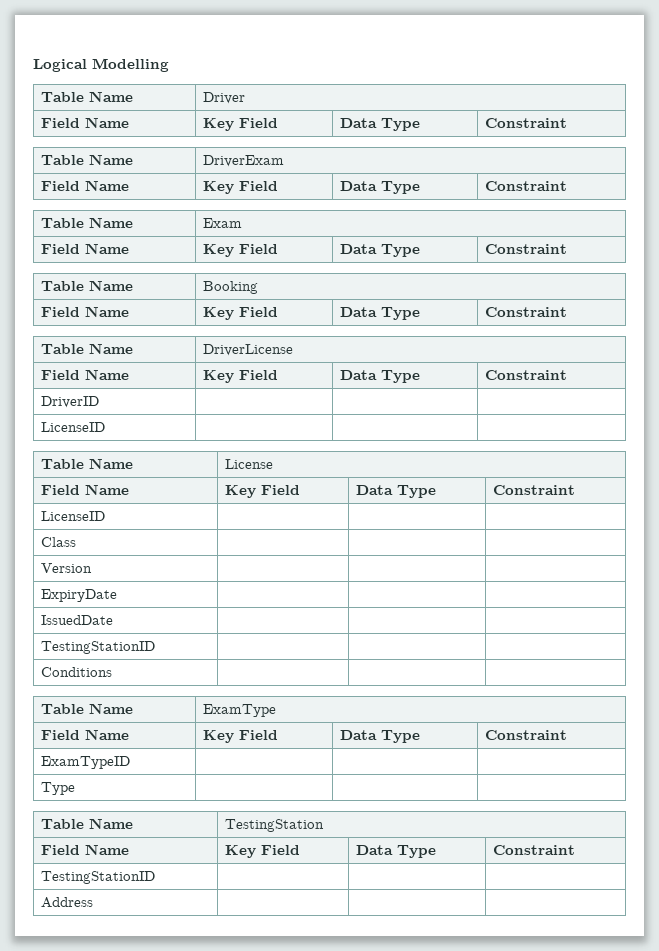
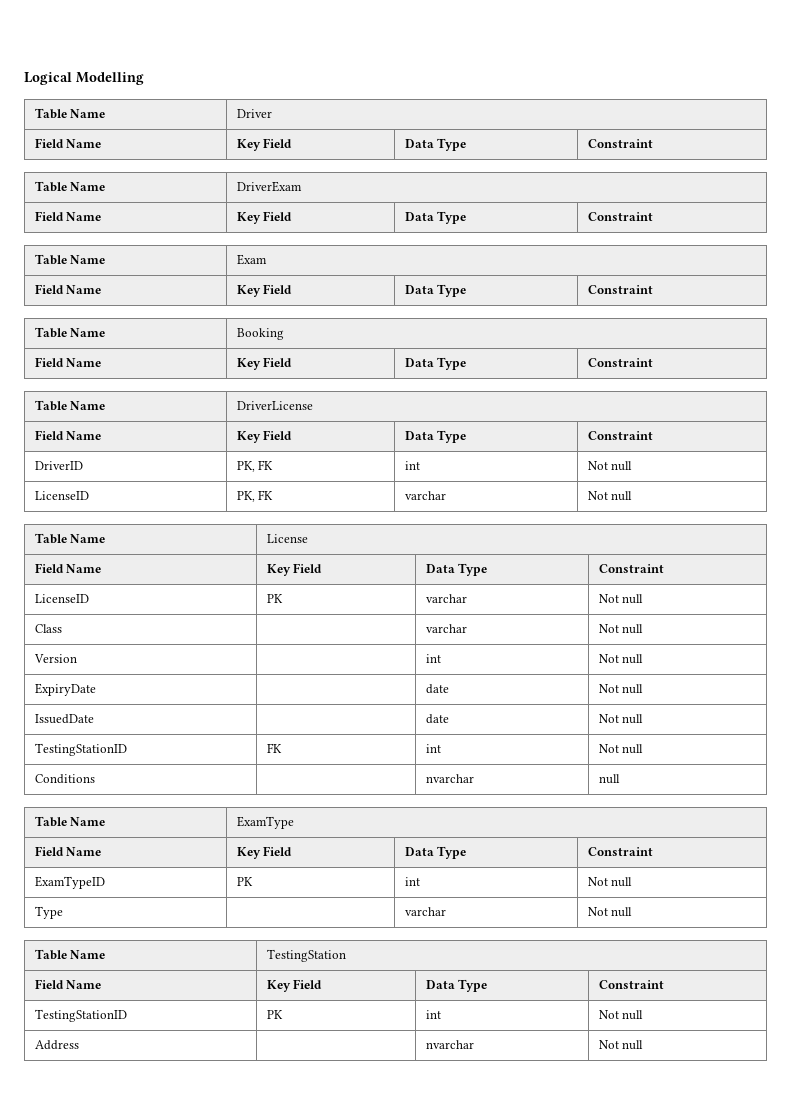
- DriverID | | |
- LicenseID | | |
+ DriverID | PK, FK | int | Not null
+ LicenseID | PK, FK | varchar | Not null
  Table Name | License
  Field Name | Key Field | Data Type | Constraint
- LicenseID | | |
- Class | | |
- Version | | |
- ExpiryDate | | |
- IssuedDate | | |
- TestingStationID | | |
+ LicenseID | PK | varchar | Not null
+ Class | | varchar | Not null
+ Version | | int | Not null
+ ExpiryDate | | date | Not null
+ IssuedDate | | date | Not null
+ TestingStationID | FK | int | Not null
- Conditions | | |
+ Conditions | | nvarchar | null
- ExamTypeID | | |
- Type | | |
+ ExamTypeID | PK | int | Not null
+ Type | | varchar | Not null
  Table Name | TestingStation
  Field Name | Key Field | Data Type | Constraint
- TestingStationID | | |
- Address | | |
+ TestingStationID | PK | int | Not null
+ Address | | nvarchar | Not null

